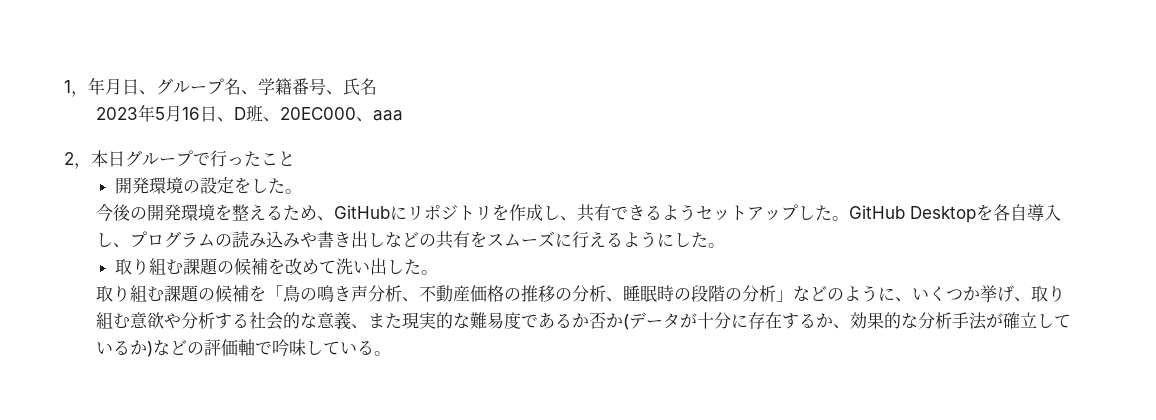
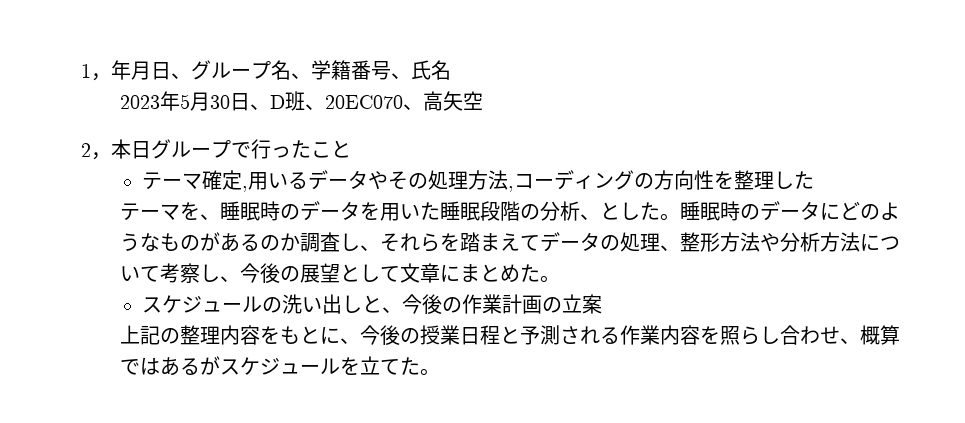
- 2023年5月16日、D班、20EC000、aaa
+ 2023年5月30日、D班、20EC070、高矢空
- 開発環境の設定をした。
- 今後の開発環境を整えるため、GitHubにリポジトリを作成し、共有できるようセットアップした。GitHub Desktopを各自導入し、プログラムの読み込みや書き出しなどの共有をスムーズに行えるようにした。
- 取り組む課題の候補を改めて洗い出した。
- 取り組む課題の候補を「鳥の鳴き声分析、不動産価格の推移の分析、睡眠時の段階の分析」などのように、いくつか挙げ、取り組む意欲や分析する社会的な意義、また現実的な難易度であるか否か(データが十分に存在するか、効果的な分析手法が確立しているか)などの評価軸で吟味している。
+ テーマ確定,用いるデータやその処理方法,コーディングの方向性を整理した
+ テーマを、睡眠時のデータを用いた睡眠段階の分析、とした。睡眠時のデータにどのようなものがあるのか調査し、それらを踏まえてデータの処理、整形方法や分析方法について考察し、今後の展望として文章にまとめた。
+ スケジュールの洗い出しと、今後の作業計画の立案
+ 上記の整理内容をもとに、今後の授業日程と予測される作業内容を照らし合わせ、概算ではあるがスケジュールを立てた。

